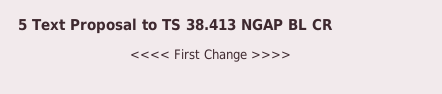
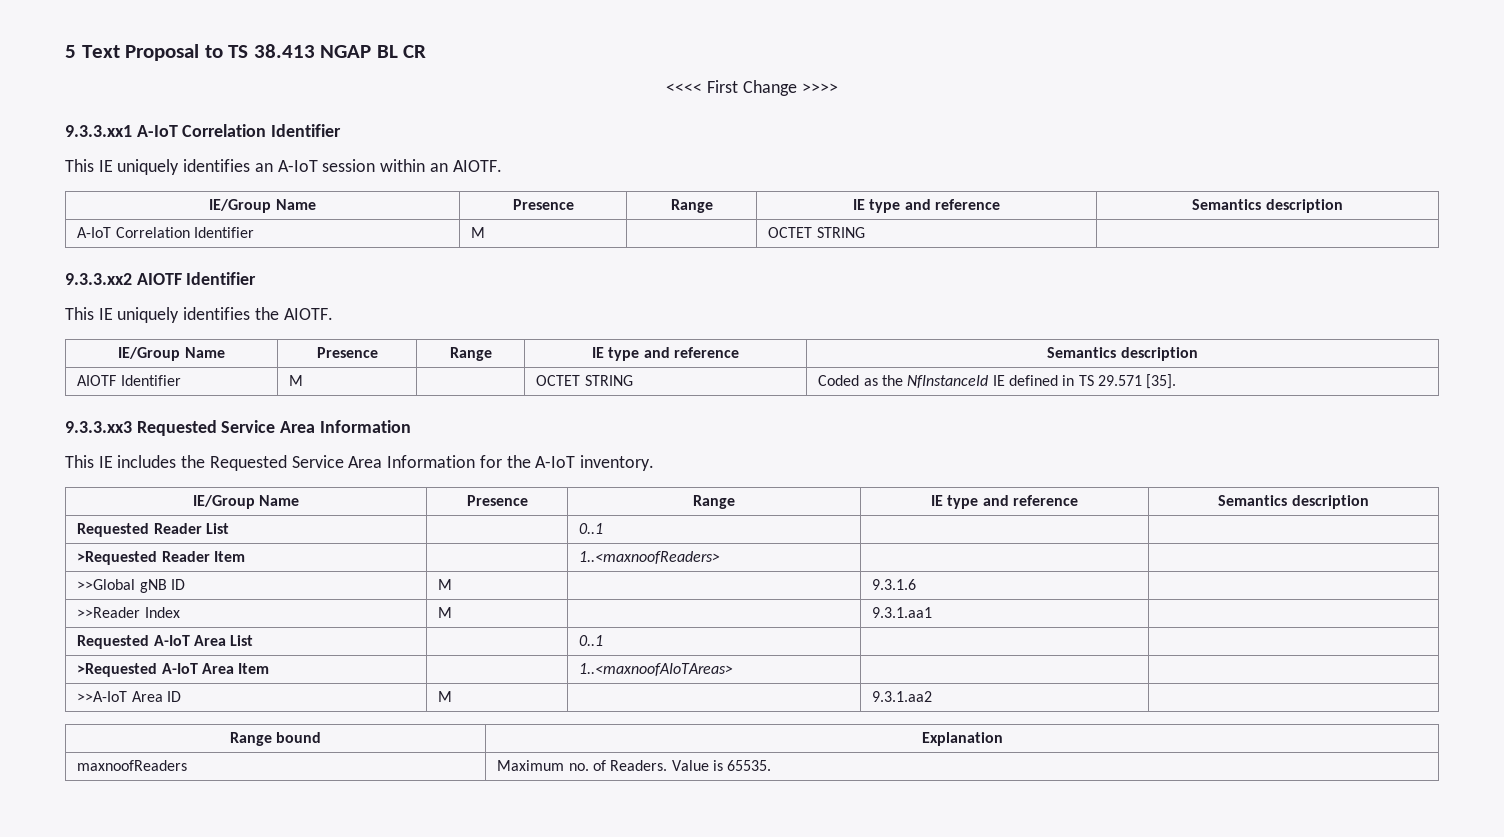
+ 9.3.3.xx1 A-IoT Correlation Identifier
+ This IE uniquely identifies an A-IoT session within an AIOTF.
+ IE/Group Name | Presence | Range | IE type and reference | Semantics description
+ A-IoT Correlation Identifier | M | | OCTET STRING |
+ 9.3.3.xx2 AIOTF Identifier
+ This IE uniquely identifies the AIOTF.
+ IE/Group Name | Presence | Range | IE type and reference | Semantics description
+ AIOTF Identifier | M | | OCTET STRING | Coded as the NfInstanceId IE defined in TS 29.571 [35].
+ 9.3.3.xx3 Requested Service Area Information
+ This IE includes the Requested Service Area Information for the A-IoT inventory.
+ IE/Group Name | Presence | Range | IE type and reference | Semantics description
+ Requested Reader List | | 0..1 | |
+ >Requested Reader Item | | 1..<maxnoofReaders> | |
+ >>Global gNB ID | M | | 9.3.1.6 |
+ >>Reader Index | M | | 9.3.1.aa1 |
+ Requested A-IoT Area List | | 0..1 | |
+ >Requested A-IoT Area Item | | 1..<maxnoofAIoTAreas> | |
+ >>A-IoT Area ID | M | | 9.3.1.aa2 |
+ Range bound | Explanation
+ maxnoofReaders | Maximum no. of Readers. Value is 65535.

